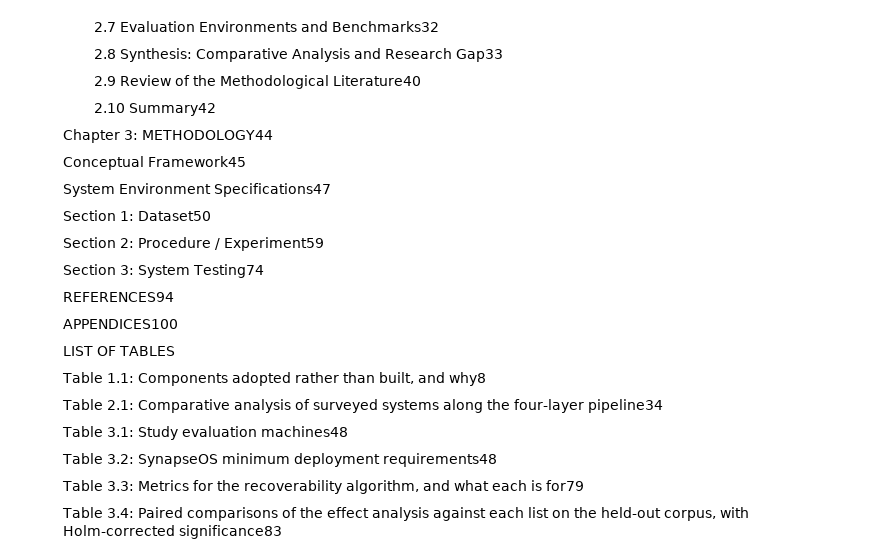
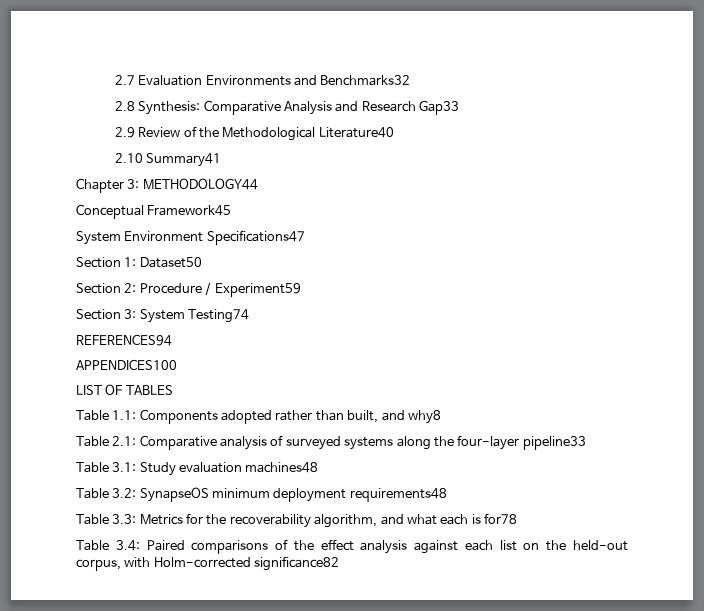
- 2.10 Summary42
+ 2.10 Summary41
- Table 2.1: Comparative analysis of surveyed systems along the four-layer pipeline34
+ Table 2.1: Comparative analysis of surveyed systems along the four-layer pipeline33
- Table 3.3: Metrics for the recoverability algorithm, and what each is for79
+ Table 3.3: Metrics for the recoverability algorithm, and what each is for78
- Table 3.4: Paired comparisons of the effect analysis against each list on the held-out corpus, with Holm-corrected significance83
+ Table 3.4: Paired comparisons of the effect analysis against each list on the held-out corpus, with Holm-corrected significance82

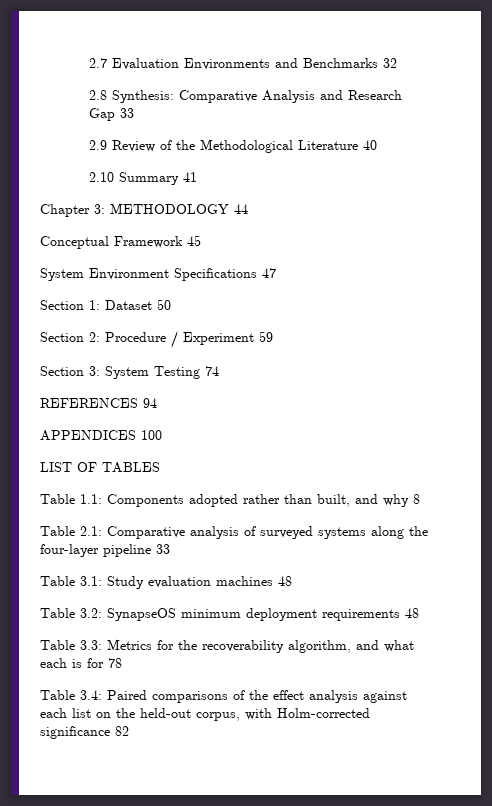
- 2.7 Evaluation Environments and Benchmarks32
+ 2.7 Evaluation Environments and Benchmarks 32
- 2.8 Synthesis: Comparative Analysis and Research Gap33
+ 2.8 Synthesis: Comparative Analysis and Research Gap 33
- 2.9 Review of the Methodological Literature40
+ 2.9 Review of the Methodological Literature 40
- 2.10 Summary41
+ 2.10 Summary 41
- Chapter 3: METHODOLOGY44
+ Chapter 3: METHODOLOGY 44
- Conceptual Framework45
+ Conceptual Framework 45
- System Environment Specifications47
+ System Environment Specifications 47
- Section 1: Dataset50
+ Section 1: Dataset 50
- Section 2: Procedure / Experiment59
+ Section 2: Procedure / Experiment 59
- Section 3: System Testing74
- REFERENCES94
- APPENDICES100
+ Section 3: System Testing 74
+ REFERENCES 94
+ APPENDICES 100
- Table 1.1: Components adopted rather than built, and why8
+ Table 1.1: Components adopted rather than built, and why 8
- Table 2.1: Comparative analysis of surveyed systems along the four-layer pipeline33
+ Table 2.1: Comparative analysis of surveyed systems along the four-layer pipeline 33
- Table 3.1: Study evaluation machines48
+ Table 3.1: Study evaluation machines 48
- Table 3.2: SynapseOS minimum deployment requirements48
+ Table 3.2: SynapseOS minimum deployment requirements 48
- Table 3.3: Metrics for the recoverability algorithm, and what each is for78
+ Table 3.3: Metrics for the recoverability algorithm, and what each is for 78
- Table 3.4: Paired comparisons of the effect analysis against each list on the held-out corpus, with Holm-corrected significance82
+ Table 3.4: Paired comparisons of the effect analysis against each list on the held-out corpus, with Holm-corrected significance 82

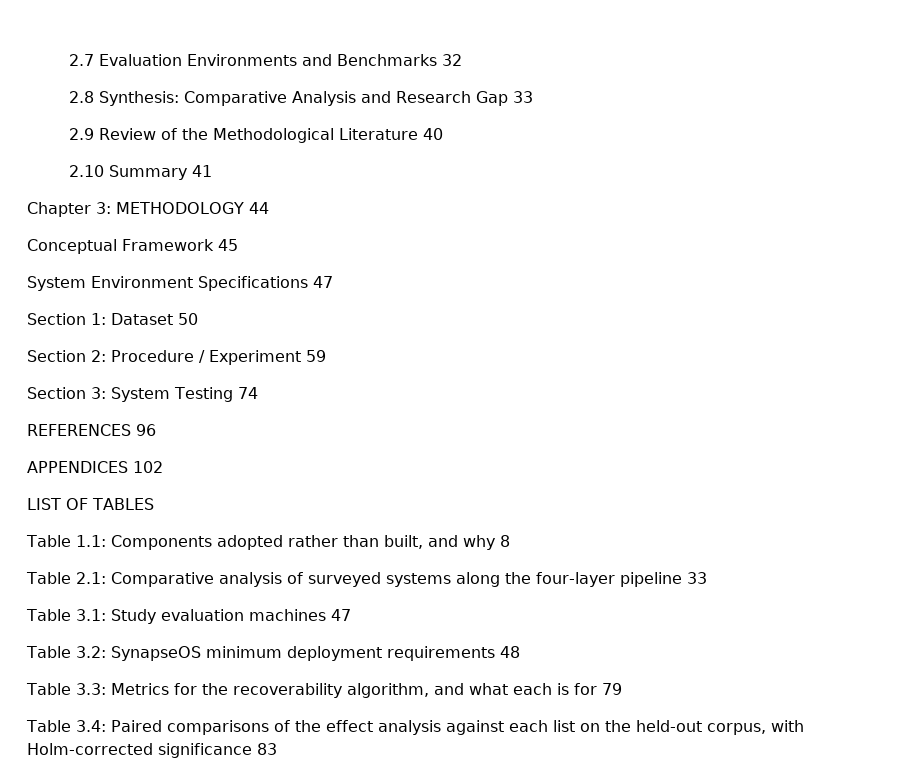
- REFERENCES 94
+ REFERENCES 96
- APPENDICES 100
+ APPENDICES 102
- Table 3.1: Study evaluation machines 48
+ Table 3.1: Study evaluation machines 47
- Table 3.3: Metrics for the recoverability algorithm, and what each is for 78
+ Table 3.3: Metrics for the recoverability algorithm, and what each is for 79
- Table 3.4: Paired comparisons of the effect analysis against each list on the held-out corpus, with Holm-corrected significance 82
+ Table 3.4: Paired comparisons of the effect analysis against each list on the held-out corpus, with Holm-corrected significance 83

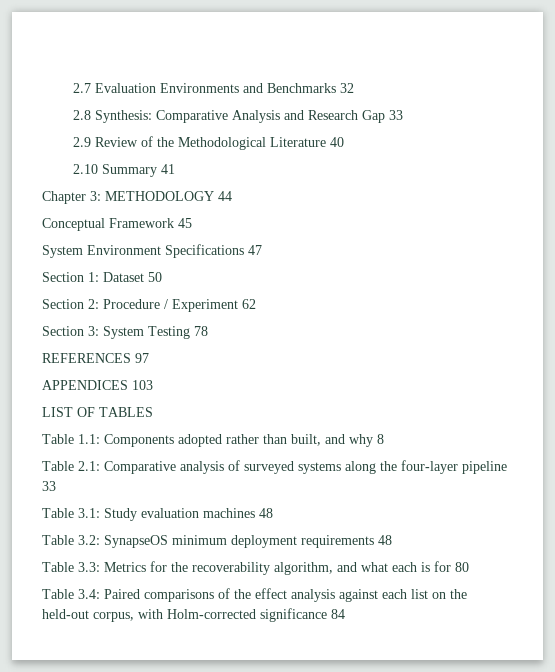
- Section 2: Procedure / Experiment 59
+ Section 2: Procedure / Experiment 62
- Section 3: System Testing 74
+ Section 3: System Testing 78
- REFERENCES 96
+ REFERENCES 97
- APPENDICES 102
+ APPENDICES 103
- Table 3.1: Study evaluation machines 47
+ Table 3.1: Study evaluation machines 48
- Table 3.3: Metrics for the recoverability algorithm, and what each is for 79
+ Table 3.3: Metrics for the recoverability algorithm, and what each is for 80
- Table 3.4: Paired comparisons of the effect analysis against each list on the held-out corpus, with Holm-corrected significance 83
+ Table 3.4: Paired comparisons of the effect analysis against each list on the held-out corpus, with Holm-corrected significance 84

